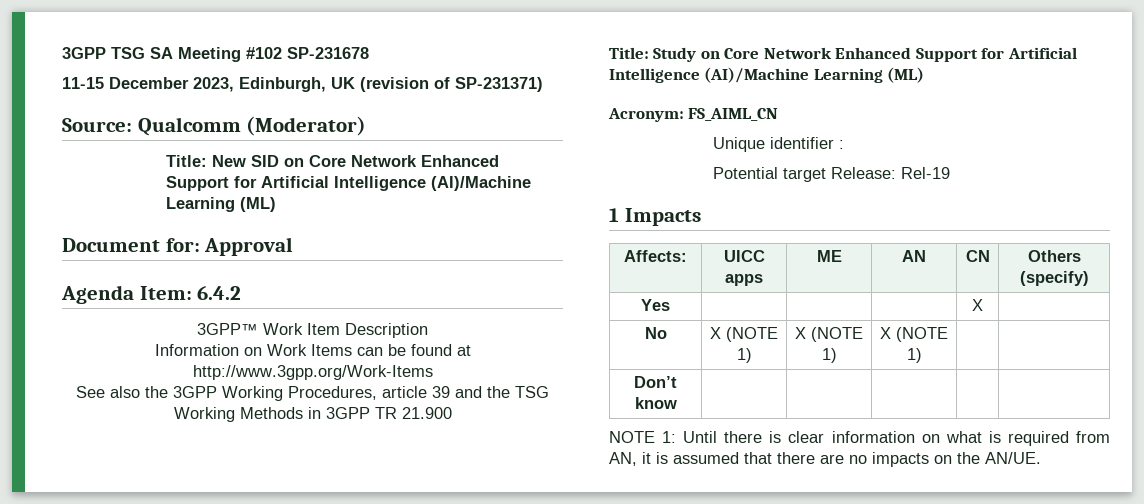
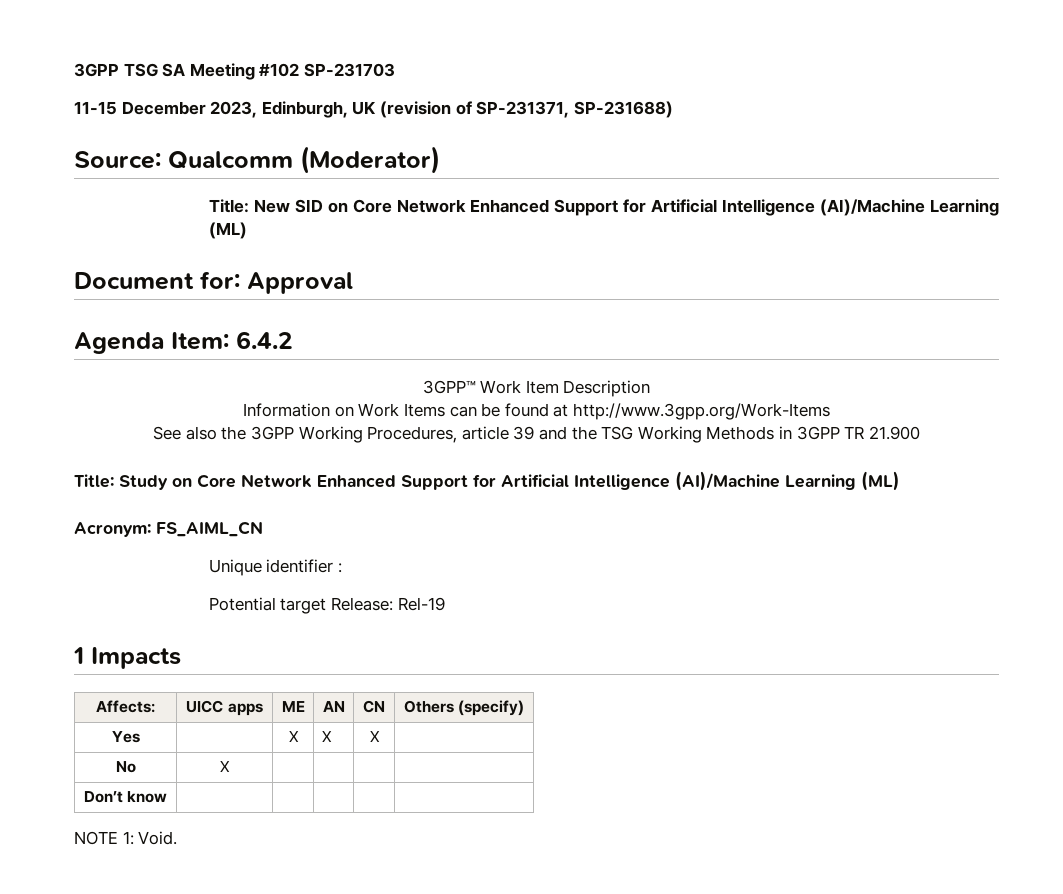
- 3GPP TSG SA Meeting #102 SP-231678
+ 3GPP TSG SA Meeting #102 SP-231703
- 11-15 December 2023, Edinburgh, UK (revision of SP-231371)
+ 11-15 December 2023, Edinburgh, UK (revision of SP-231371, SP-231688)
- Yes | | | | X |
+ Yes | | X | X | X |
- No | X (NOTE 1) | X (NOTE 1) | X (NOTE 1) | |
+ No | X | | | |
  Don’t know | | | | |
- NOTE 1: Until there is clear information on what is required from AN, it is assumed that there are no impacts on the AN/UE.
+ NOTE 1: Void.

